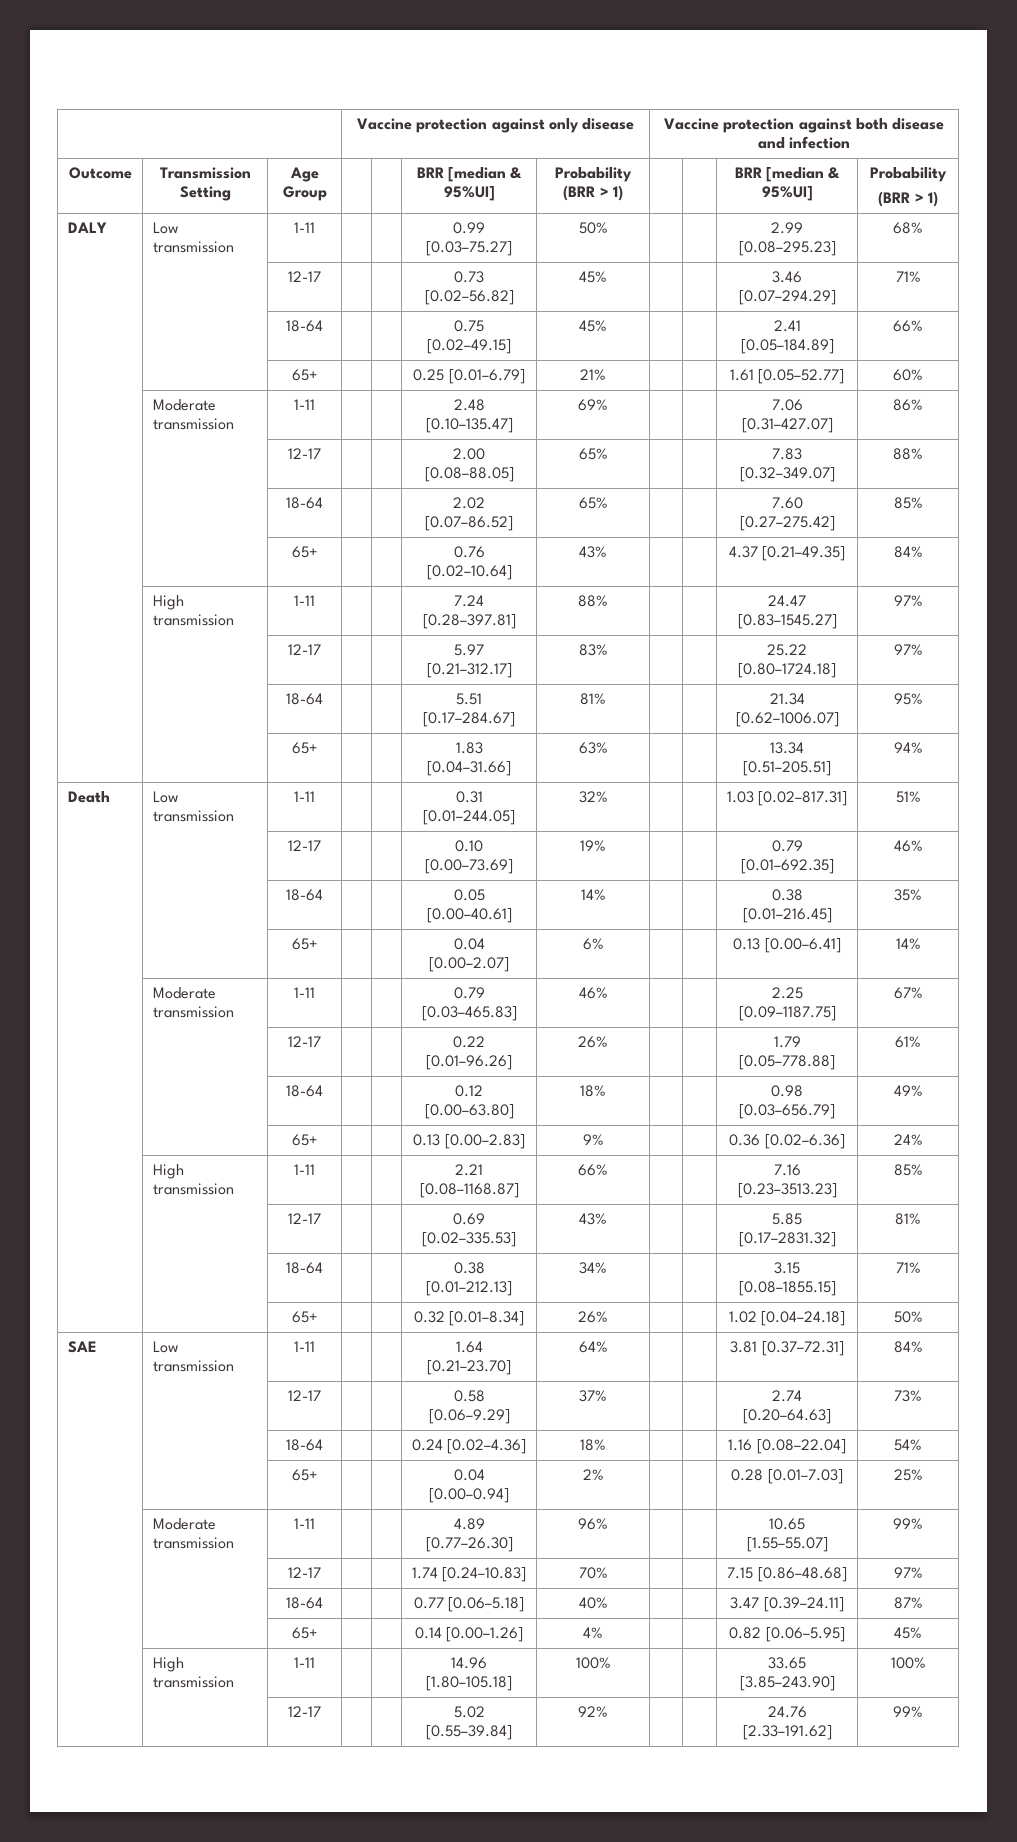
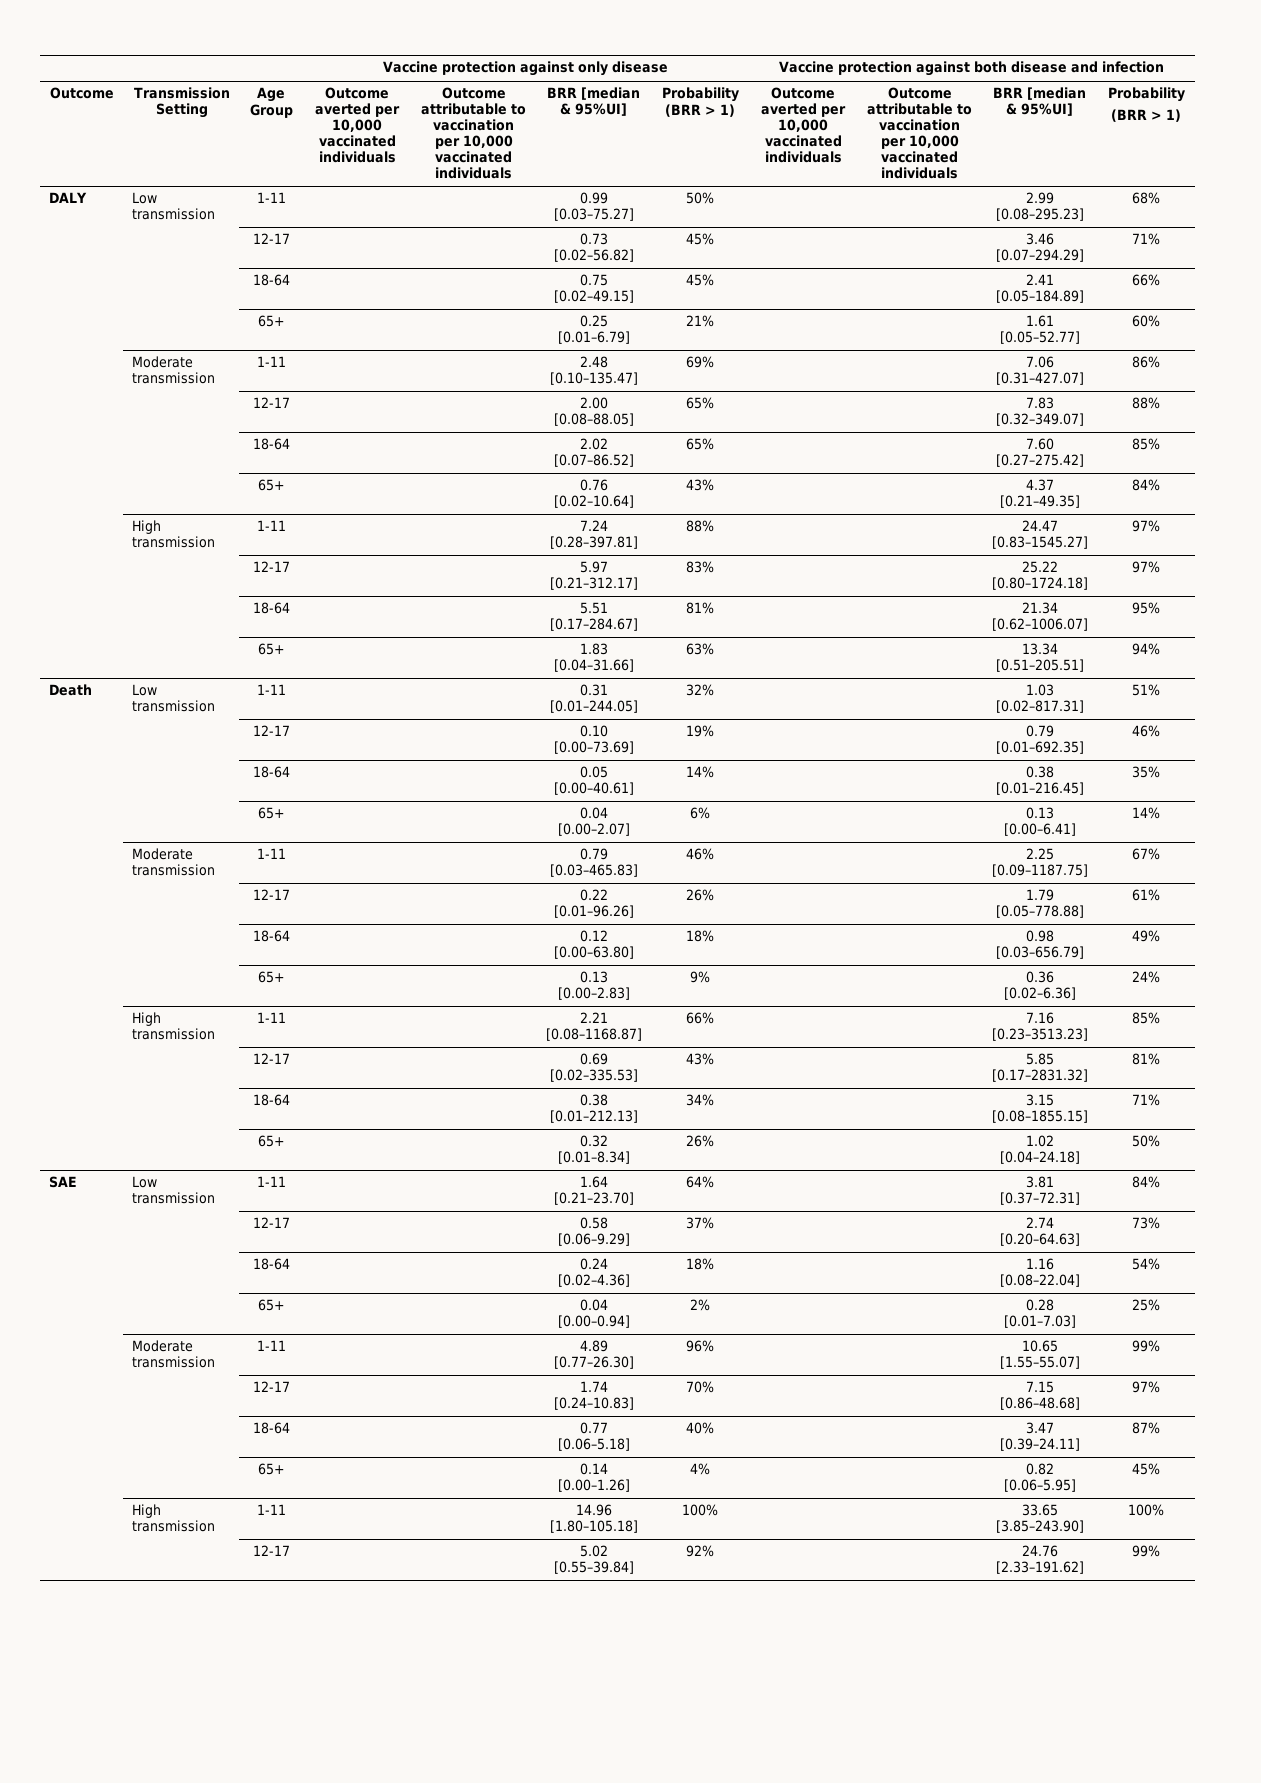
- Age Group
+ Age Group | Outcome averted per 10,000 vaccinated individuals | Outcome attributable to vaccination per 10,000 vaccinated individuals
- Probability (BRR > 1)
+ Probability (BRR > 1) | Outcome averted per 10,000 vaccinated individuals | Outcome attributable to vaccination per 10,000 vaccinated individuals

